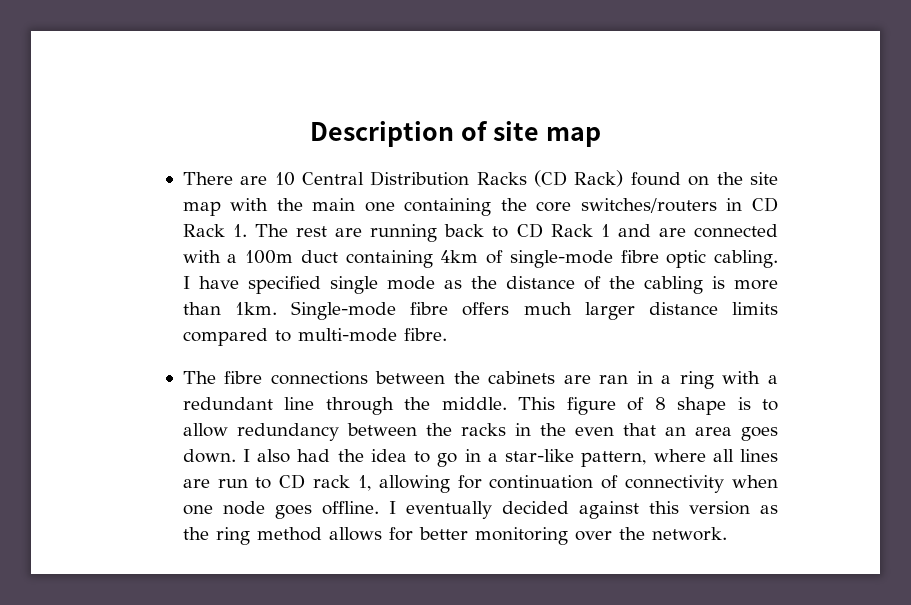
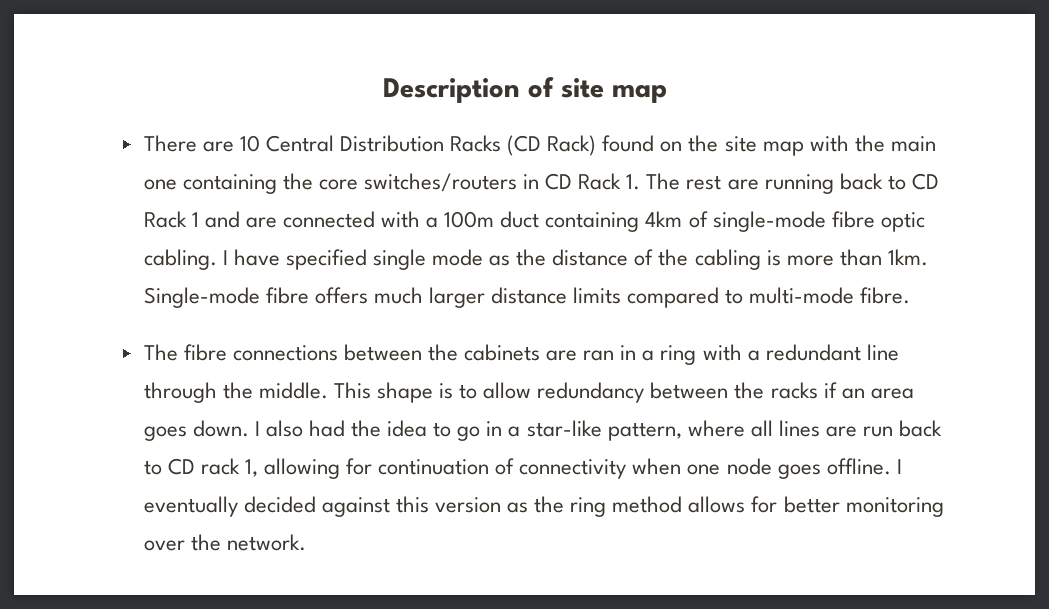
- This figure of 8 shape is to allow redundancy between the racks in the even that an area goes down.
+ This shape is to allow redundancy between the racks if an area goes down.
- I also had the idea to go in a star-like pattern, where all lines are run to CD rack 1, allowing for continuation of connectivity when one node goes offline.
+ I also had the idea to go in a star-like pattern, where all lines are run back to CD rack 1, allowing for continuation of connectivity when one node goes offline.

